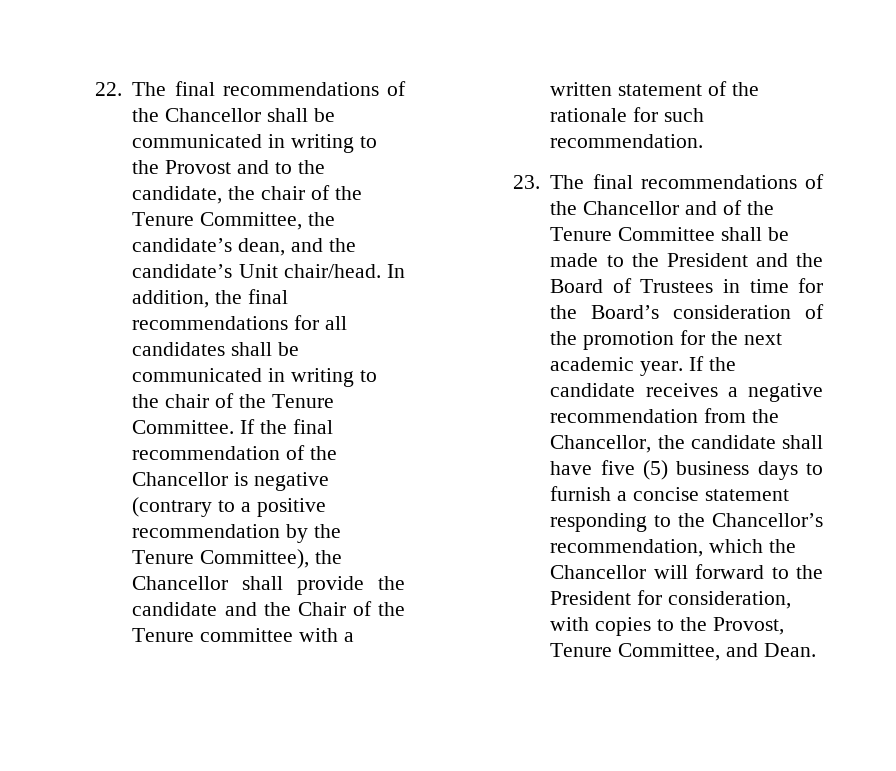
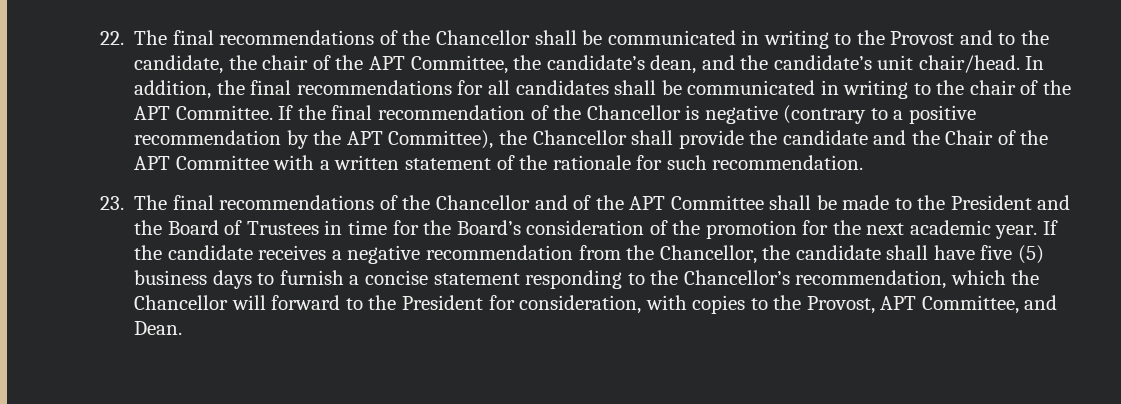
- 22. The final recommendations of the Chancellor shall be communicated in writing to the Provost and to the candidate, the chair of the Tenure Committee, the candidate’s dean, and the candidate’s Unit chair/head.
+ 22. The final recommendations of the Chancellor shall be communicated in writing to the Provost and to the candidate, the chair of the APT Committee, the candidate’s dean, and the candidate’s unit chair/head.
- In addition, the final recommendations for all candidates shall be communicated in writing to the chair of the Tenure Committee.
+ In addition, the final recommendations for all candidates shall be communicated in writing to the chair of the APT Committee.
- If the final recommendation of the Chancellor is negative (contrary to a positive recommendation by the Tenure Committee), the Chancellor shall provide the candidate and the Chair of the Tenure committee with a written statement of the rationale for such recommendation.
+ If the final recommendation of the Chancellor is negative (contrary to a positive recommendation by the APT Committee), the Chancellor shall provide the candidate and the Chair of the APT Committee with a written statement of the rationale for such recommendation.
- 23. The final recommendations of the Chancellor and of the Tenure Committee shall be made to the President and the Board of Trustees in time for the Board’s consideration of the promotion for the next academic year.
+ 23. The final recommendations of the Chancellor and of the APT Committee shall be made to the President and the Board of Trustees in time for the Board’s consideration of the promotion for the next academic year.
- If the candidate receives a negative recommendation from the Chancellor, the candidate shall have five (5) business days to furnish a concise statement responding to the Chancellor’s recommendation, which the Chancellor will forward to the President for consideration, with copies to the Provost, Tenure Committee, and Dean.
+ If the candidate receives a negative recommendation from the Chancellor, the candidate shall have five (5) business days to furnish a concise statement responding to the Chancellor’s recommendation, which the Chancellor will forward to the President for consideration, with copies to the Provost, APT Committee, and Dean.

